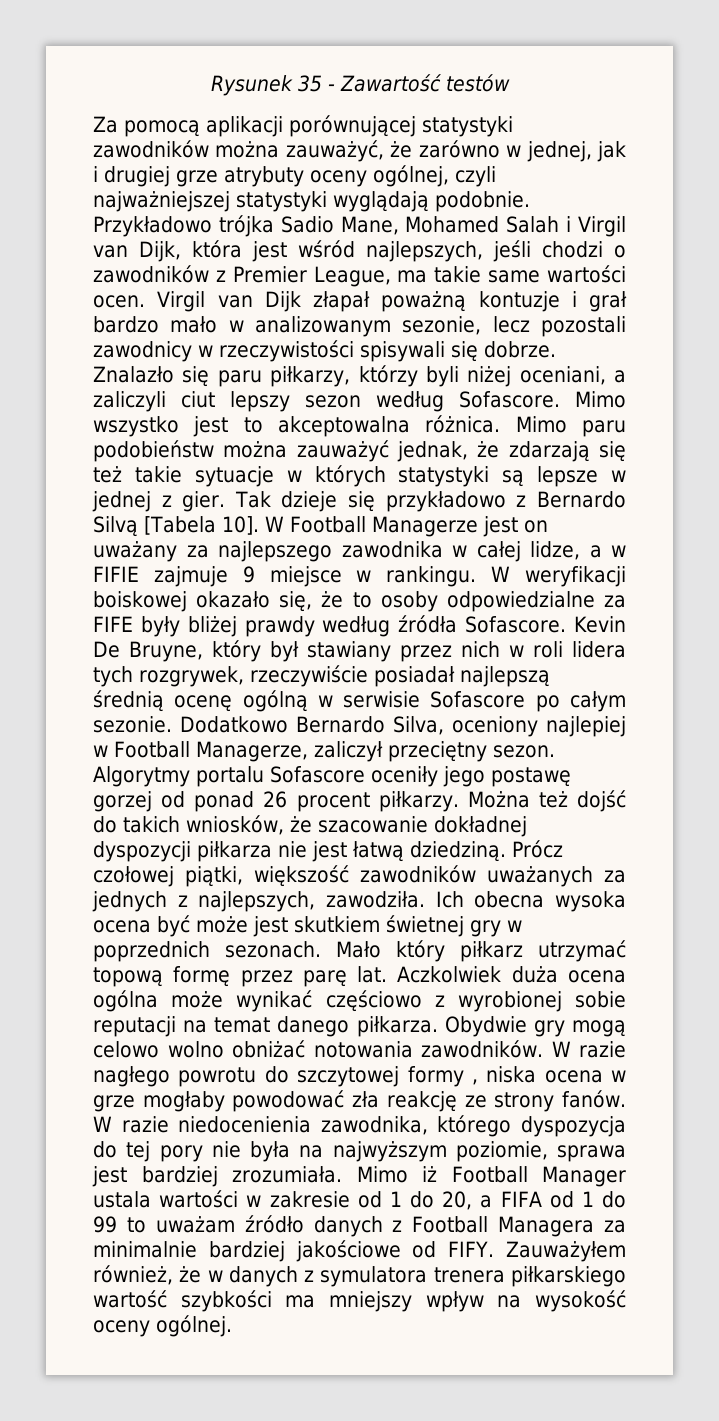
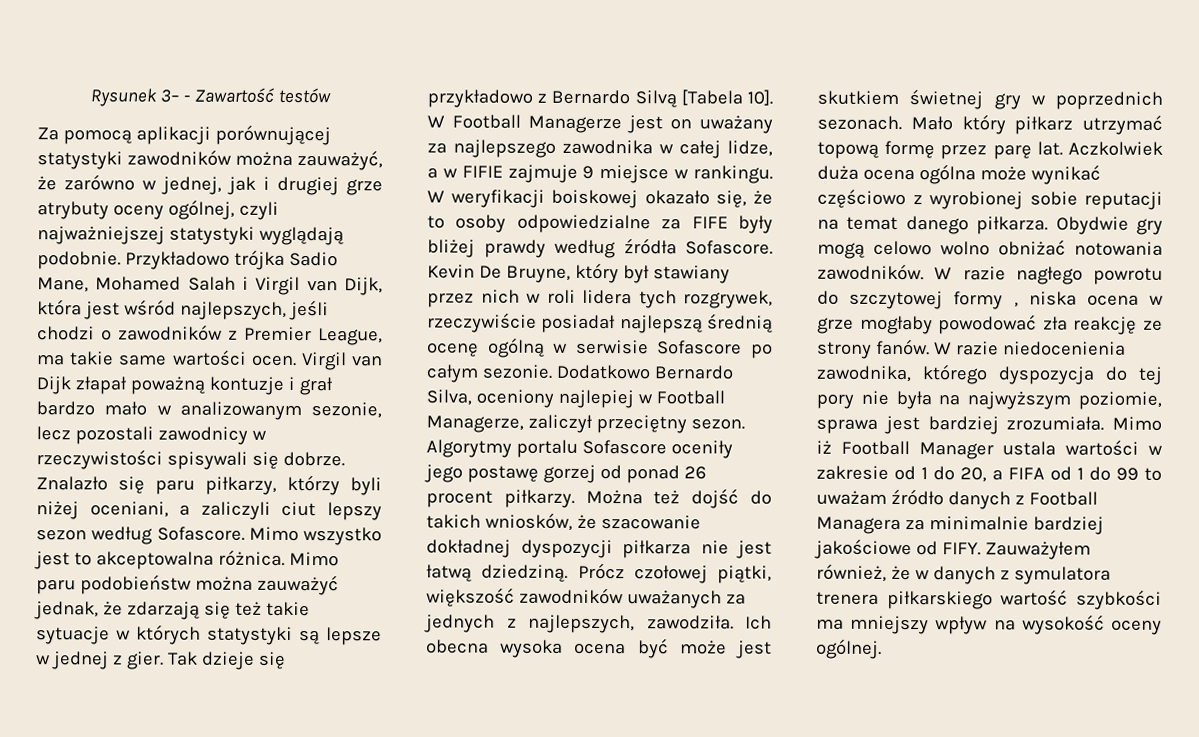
- Rysunek 35 - Zawartość testów
+ Rysunek 3– - Zawartość testów

